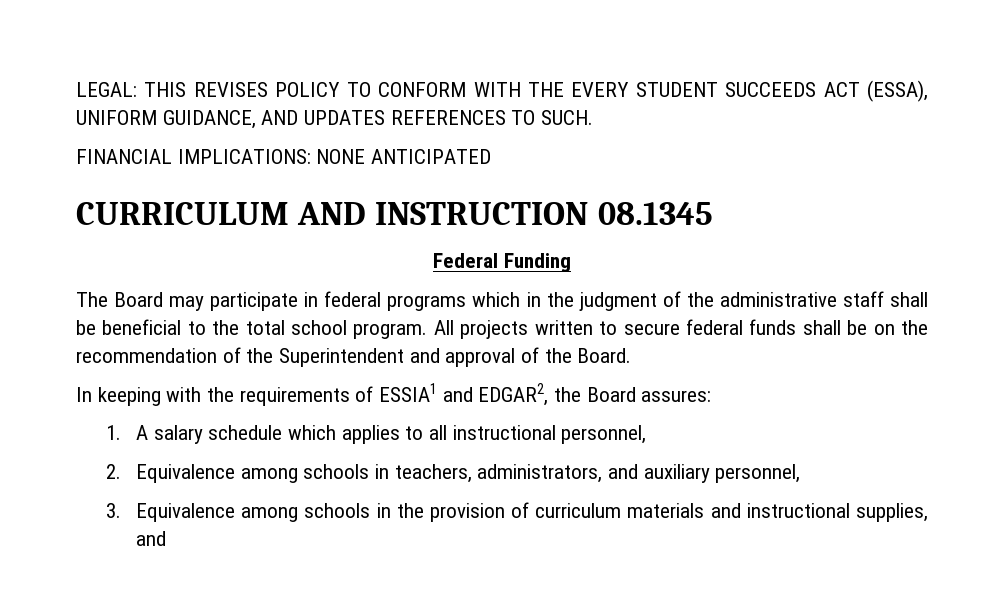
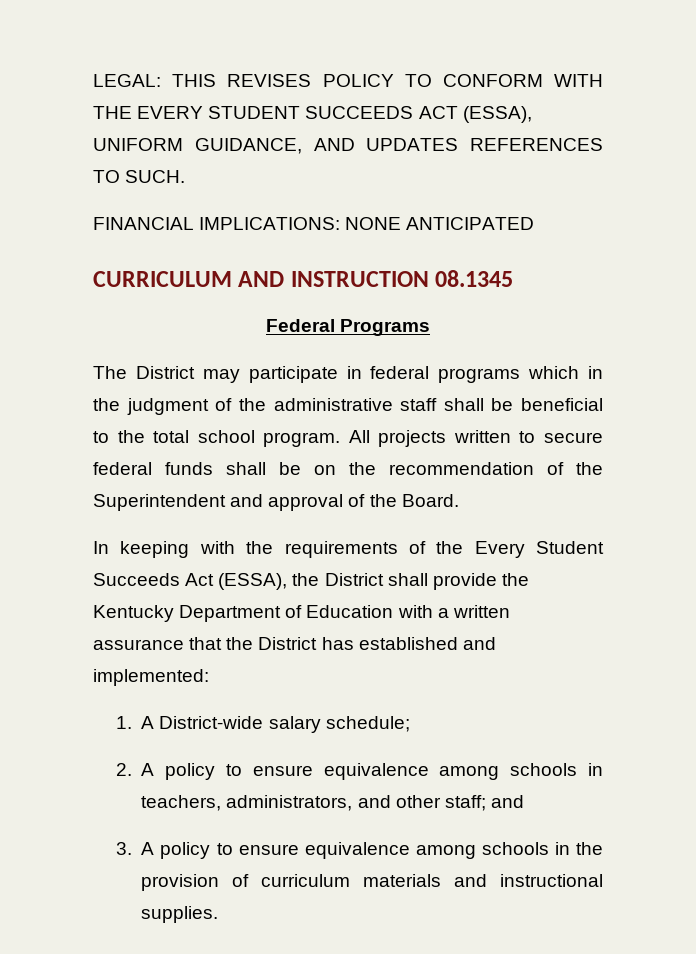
- Federal Funding
+ Federal Programs
- The Board may participate in federal programs which in the judgment of the administrative staff shall be beneficial to the total school program.
+ The District may participate in federal programs which in the judgment of the administrative staff shall be beneficial to the total school program.
- In keeping with the requirements of ESSIA1 and EDGAR2, the Board assures:
- 1. A salary schedule which applies to all instructional personnel,
- 2. Equivalence among schools in teachers, administrators, and auxiliary personnel,
- 3. Equivalence among schools in the provision of curriculum materials and instructional supplies, and
+ In keeping with the requirements of the Every Student Succeeds Act (ESSA), the District shall provide the Kentucky Department of Education with a written assurance that the District has established and implemented:
+ 1. A District-wide salary schedule;
+ 2. A policy to ensure equivalence among schools in teachers, administrators, and other staff; and
+ 3. A policy to ensure equivalence among schools in the provision of curriculum materials and instructional supplies.

